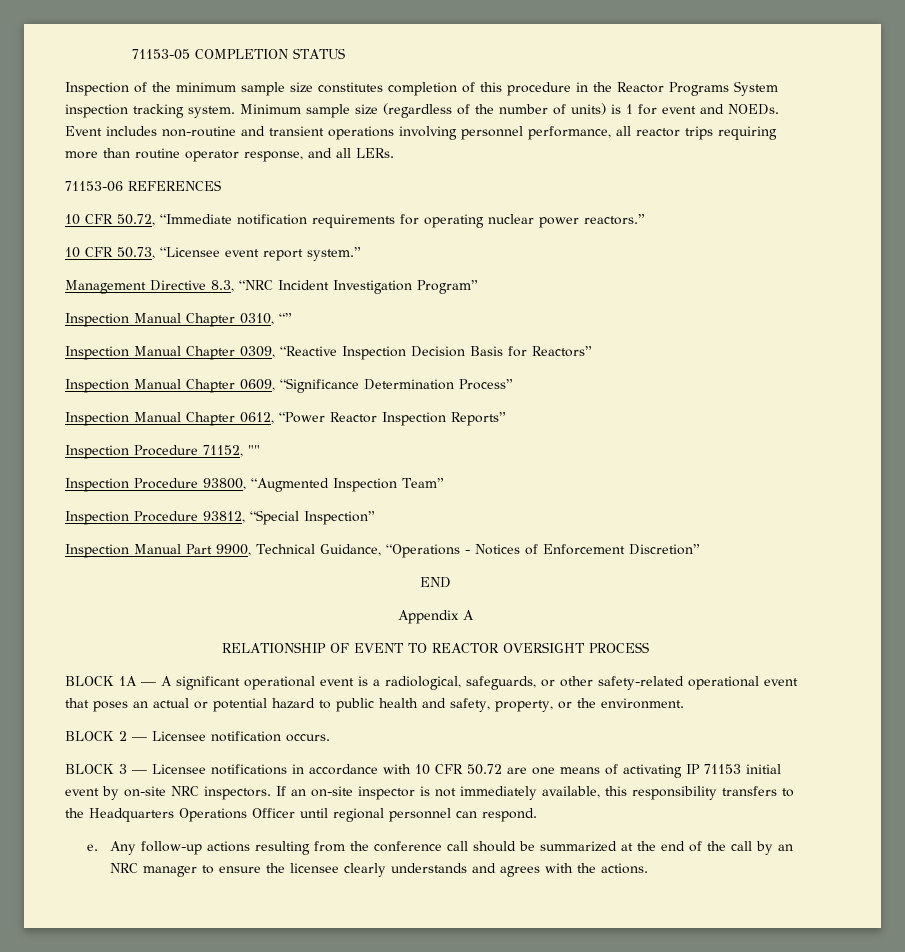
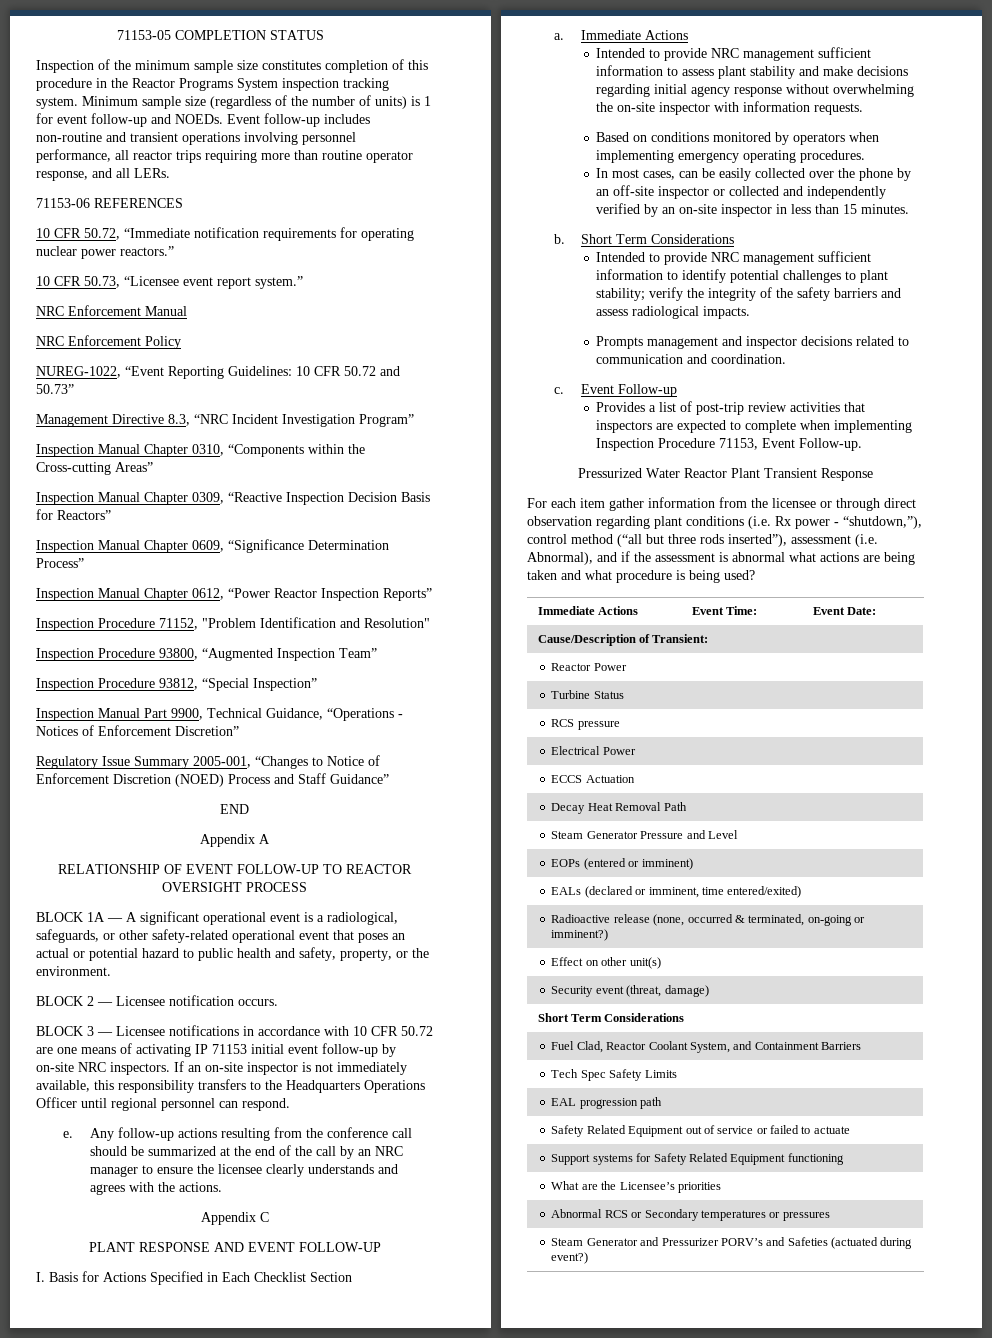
- Minimum sample size (regardless of the number of units) is 1 for event and NOEDs.
+ Minimum sample size (regardless of the number of units) is 1 for event follow-up and NOEDs.
- Event includes non-routine and transient operations involving personnel performance, all reactor trips requiring more than routine operator response, and all LERs.
+ Event follow-up includes non-routine and transient operations involving personnel performance, all reactor trips requiring more than routine operator response, and all LERs.
+ NRC Enforcement Manual
+ NRC Enforcement Policy
+ NUREG-1022, “Event Reporting Guidelines: 10 CFR 50.72 and 50.73”
- Inspection Manual Chapter 0310, “”
+ Inspection Manual Chapter 0310, “Components within the Cross-cutting Areas”
- Inspection Procedure 71152, ""
+ Inspection Procedure 71152, "Problem Identification and Resolution"
+ Regulatory Issue Summary 2005-001, “Changes to Notice of Enforcement Discretion (NOED) Process and Staff Guidance”
- RELATIONSHIP OF EVENT TO REACTOR OVERSIGHT PROCESS
+ RELATIONSHIP OF EVENT FOLLOW-UP TO REACTOR OVERSIGHT PROCESS
- BLOCK 3 — Licensee notifications in accordance with 10 CFR 50.72 are one means of activating IP 71153 initial event by on-site NRC inspectors.
+ BLOCK 3 — Licensee notifications in accordance with 10 CFR 50.72 are one means of activating IP 71153 initial event follow-up by on-site NRC inspectors.
+ Appendix C
+ PLANT RESPONSE AND EVENT FOLLOW-UP
+ I. Basis for Actions Specified in Each Checklist Section
+ a. Immediate Actions
+ Intended to provide NRC management sufficient information to assess plant stability and make decisions regarding initial agency response without overwhelming the on-site inspector with information requests.
+ Based on conditions monitored by operators when implementing emergency operating procedures.
+ In most cases, can be easily collected over the phone by an off-site inspector or collected and independently verified by an on-site inspector in less than 15 minutes.
+ b. Short Term Considerations
+ Intended to provide NRC management sufficient information to identify potential challenges to plant stability; verify the integrity of the safety barriers and assess radiological impacts.
+ Prompts management and inspector decisions related to communication and coordination.
+ c. Event Follow-up
+ Provides a list of post-trip review activities that inspectors are expected to complete when implementing Inspection Procedure 71153, Event Follow-up.
+ Pressurized Water Reactor Plant Transient Response
+ For each item gather information from the licensee or through direct observation regarding plant conditions (i.e. Rx power - “shutdown,”), control method (“all but three rods inserted”), assessment (i.e. Abnormal), and if the assessment is abnormal what actions are being taken and what procedure is being used?
+ Immediate Actions | Event Time: | Event Date:
+ Cause/Description of Transient:
+ Reactor Power
+ Turbine Status
+ RCS pressure
+ Electrical Power
+ ECCS Actuation
+ Decay Heat Removal Path
+ Steam Generator Pressure and Level
+ EOPs (entered or imminent)
+ EALs (declared or imminent, time entered/exited)
+ Radioactive release (none, occurred & terminated, on-going or imminent?)
+ Effect on other unit(s)
+ Security event (threat, damage)
+ Short Term Considerations
+ Fuel Clad, Reactor Coolant System, and Containment Barriers
+ Tech Spec Safety Limits
+ EAL progression path
+ Safety Related Equipment out of service or failed to actuate
+ Support systems for Safety Related Equipment functioning
+ What are the Licensee’s priorities
+ Abnormal RCS or Secondary temperatures or pressures
+ Steam Generator and Pressurizer PORV’s and Safeties (actuated during event?)

